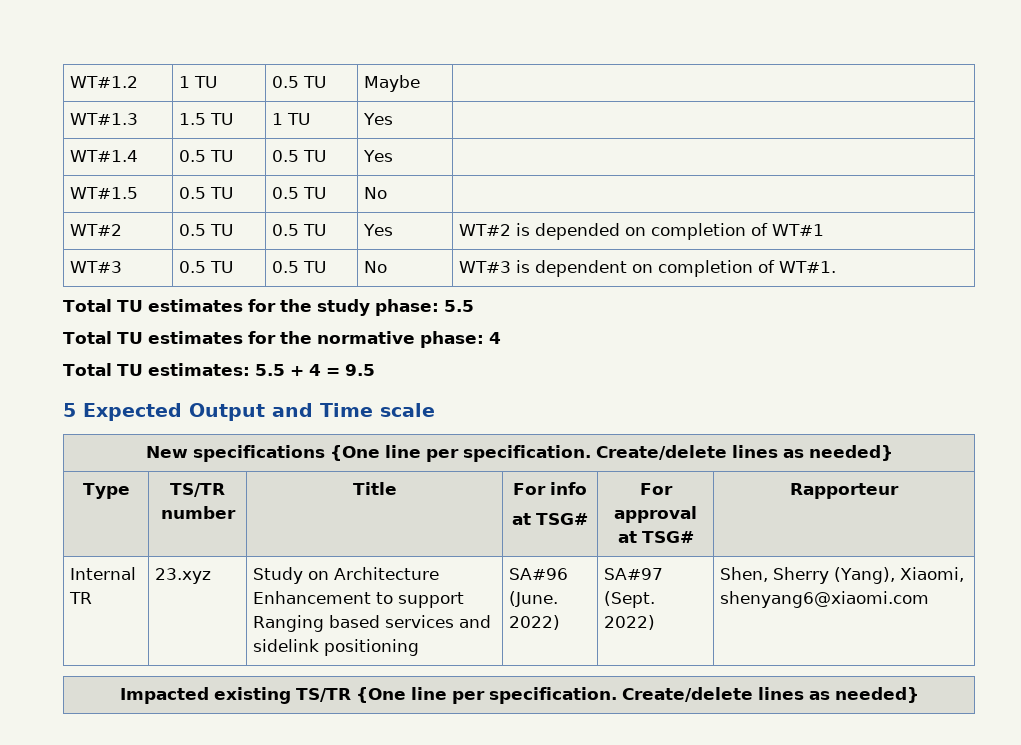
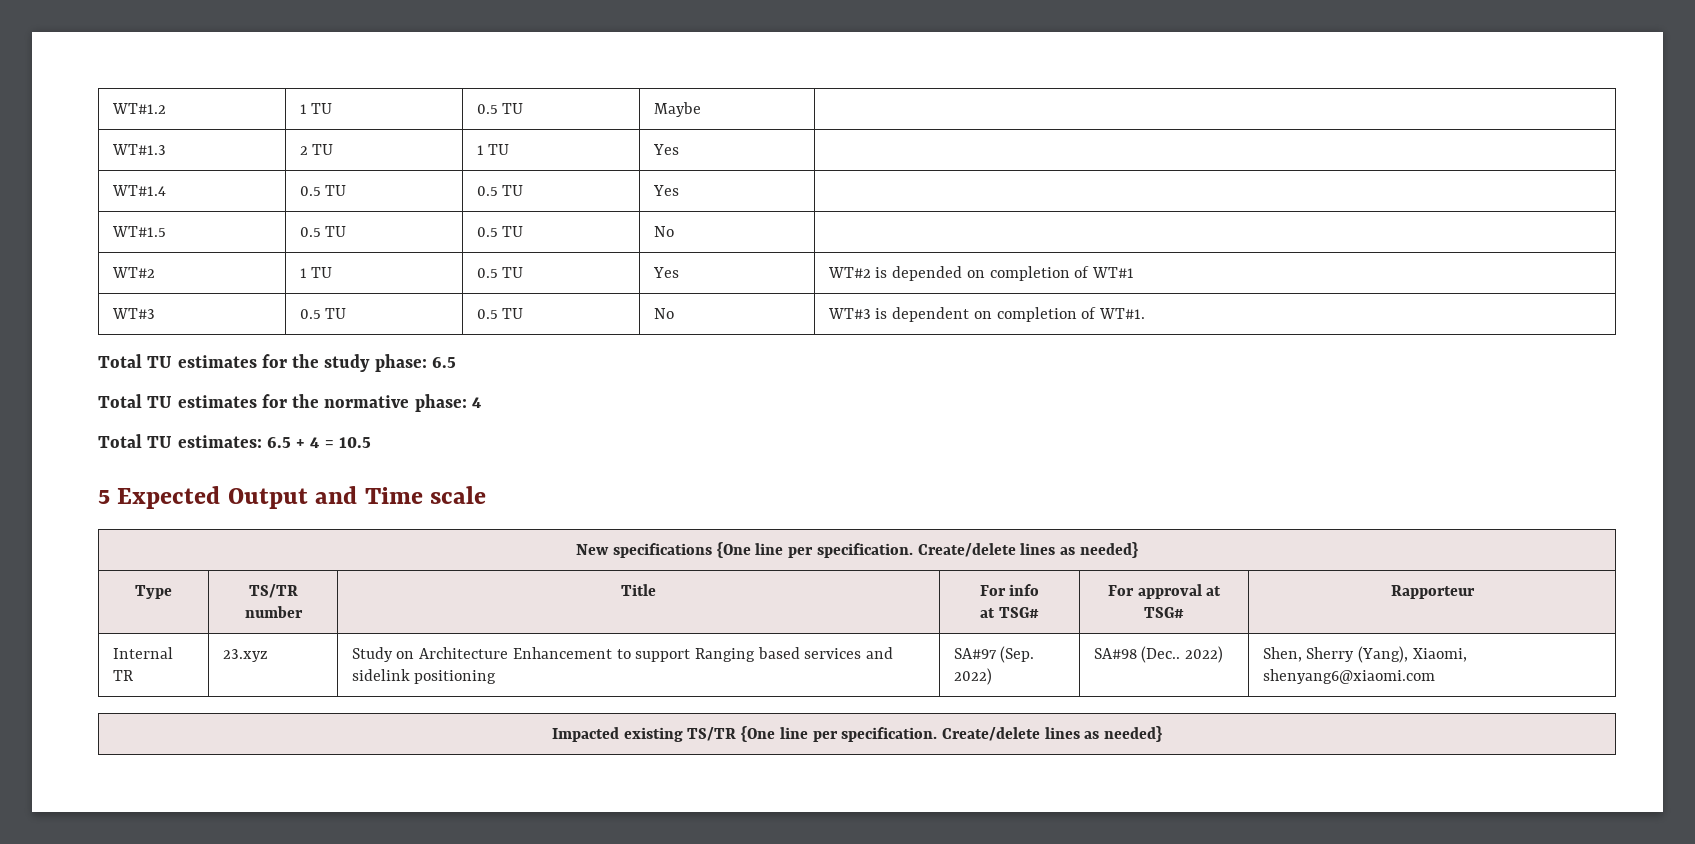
- WT#1.3 | 1.5 TU | 1 TU | Yes |
+ WT#1.3 | 2 TU | 1 TU | Yes |
- WT#2 | 0.5 TU | 0.5 TU | Yes | WT#2 is depended on completion of WT#1
+ WT#2 | 1 TU | 0.5 TU | Yes | WT#2 is depended on completion of WT#1
- Total TU estimates for the study phase: 5.5
+ Total TU estimates for the study phase: 6.5
- Total TU estimates: 5.5 + 4 = 9.5
+ Total TU estimates: 6.5 + 4 = 10.5
- Internal TR | 23.xyz | Study on Architecture Enhancement to support Ranging based services and sidelink positioning | SA#96 (June. 2022) | SA#97 (Sept. 2022) | Shen, Sherry (Yang), Xiaomi, shenyang6@xiaomi.com
+ Internal TR | 23.xyz | Study on Architecture Enhancement to support Ranging based services and sidelink positioning | SA#97 (Sep. 2022) | SA#98 (Dec.. 2022) | Shen, Sherry (Yang), Xiaomi, shenyang6@xiaomi.com

